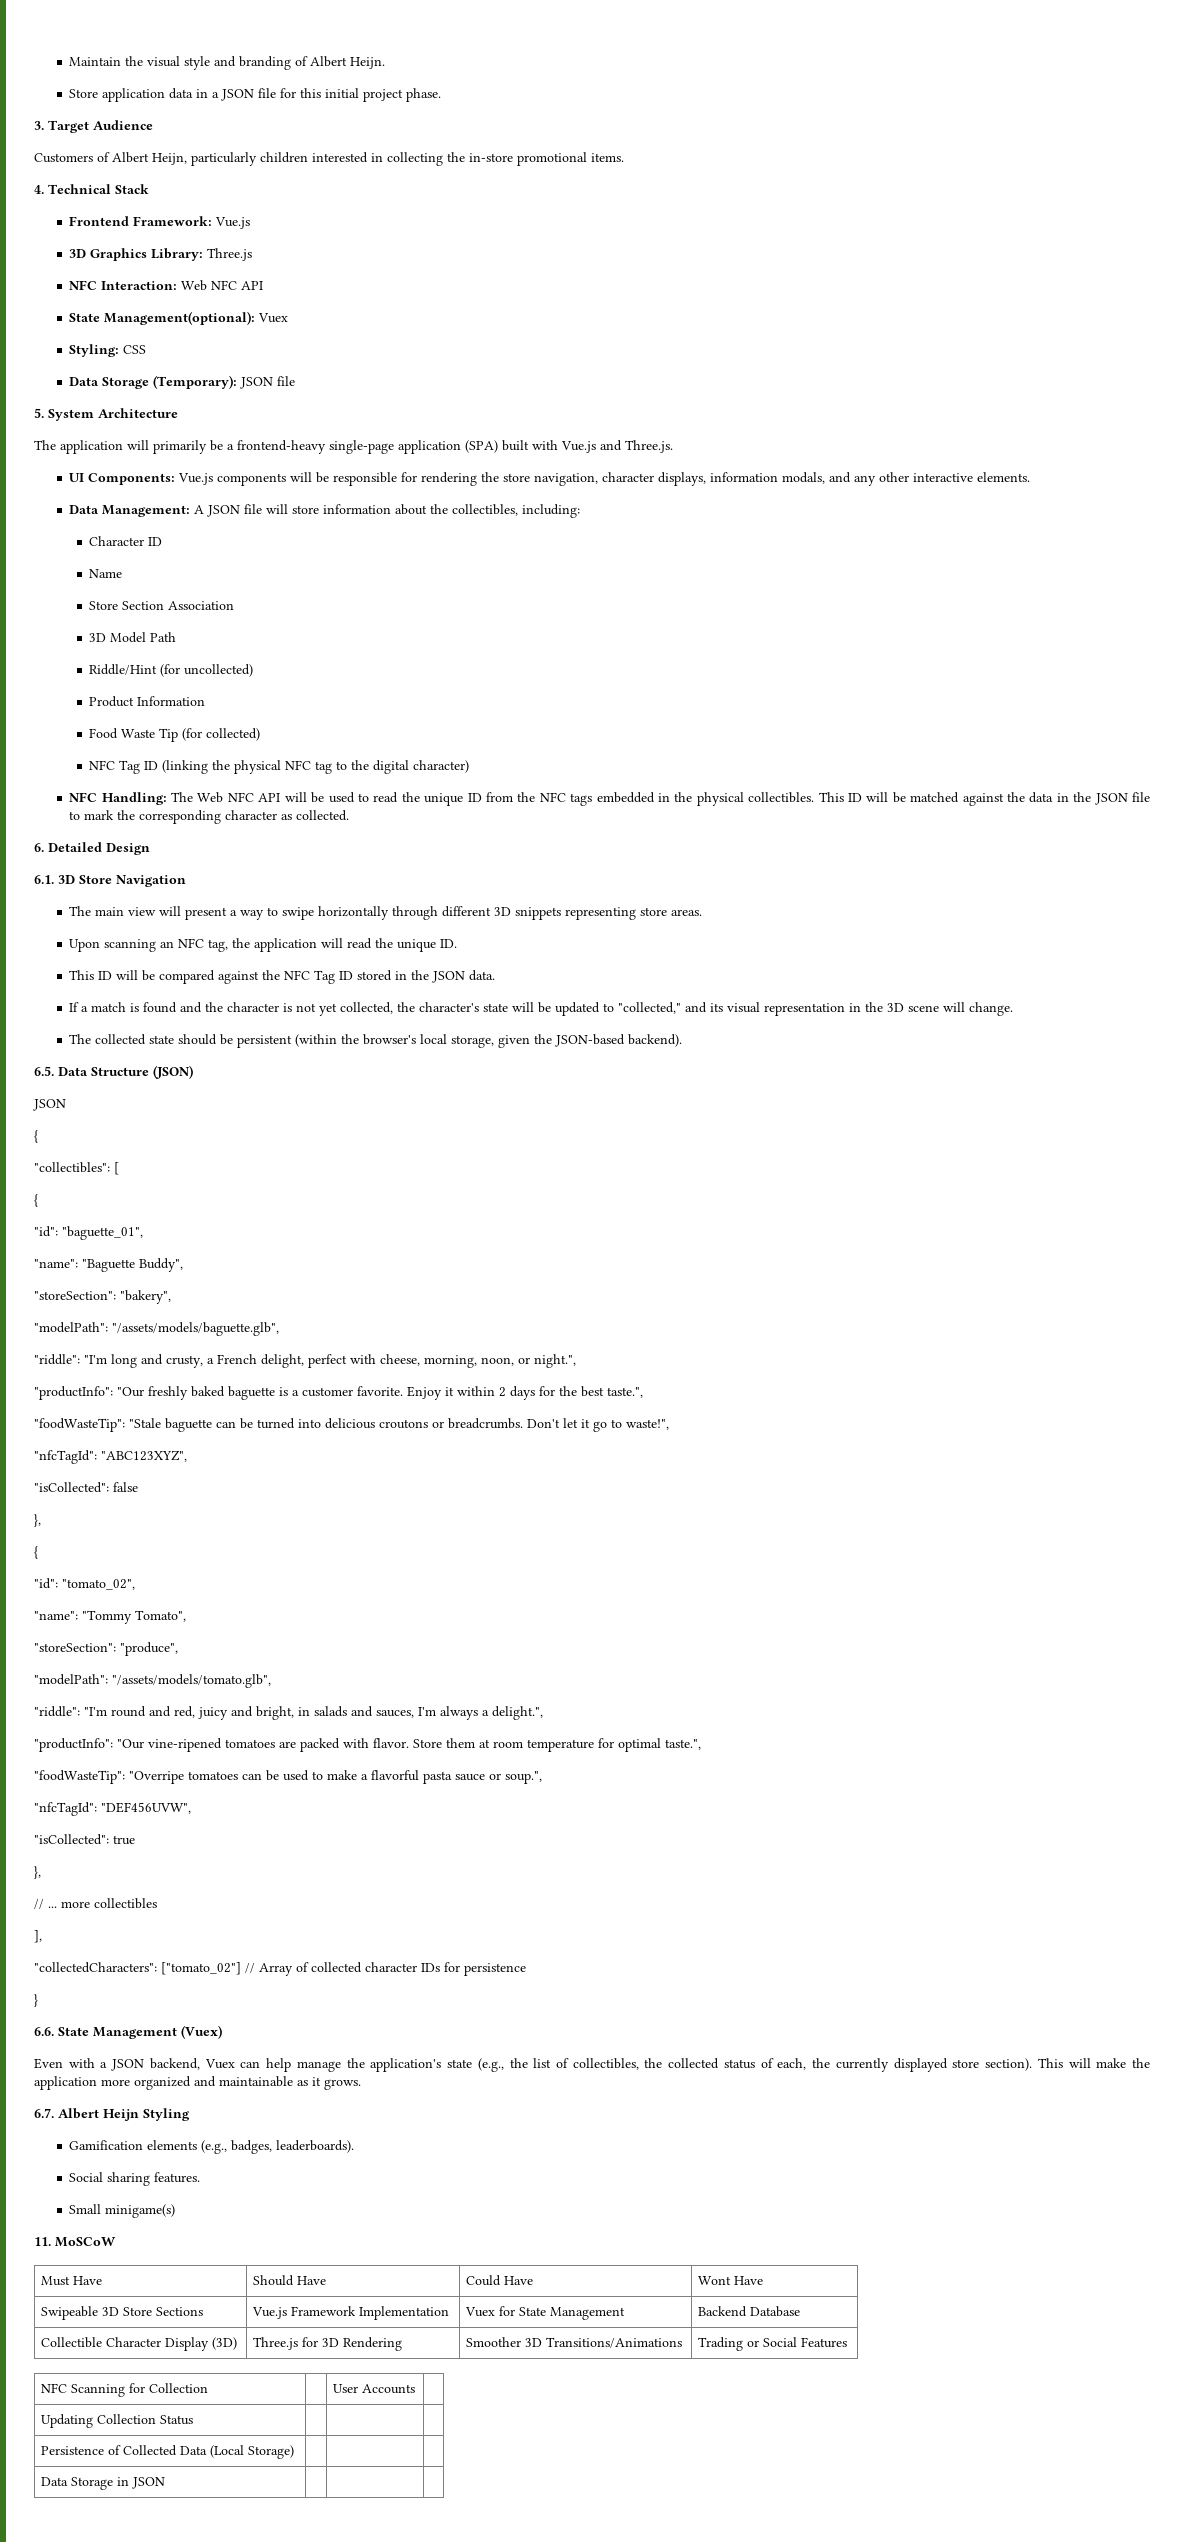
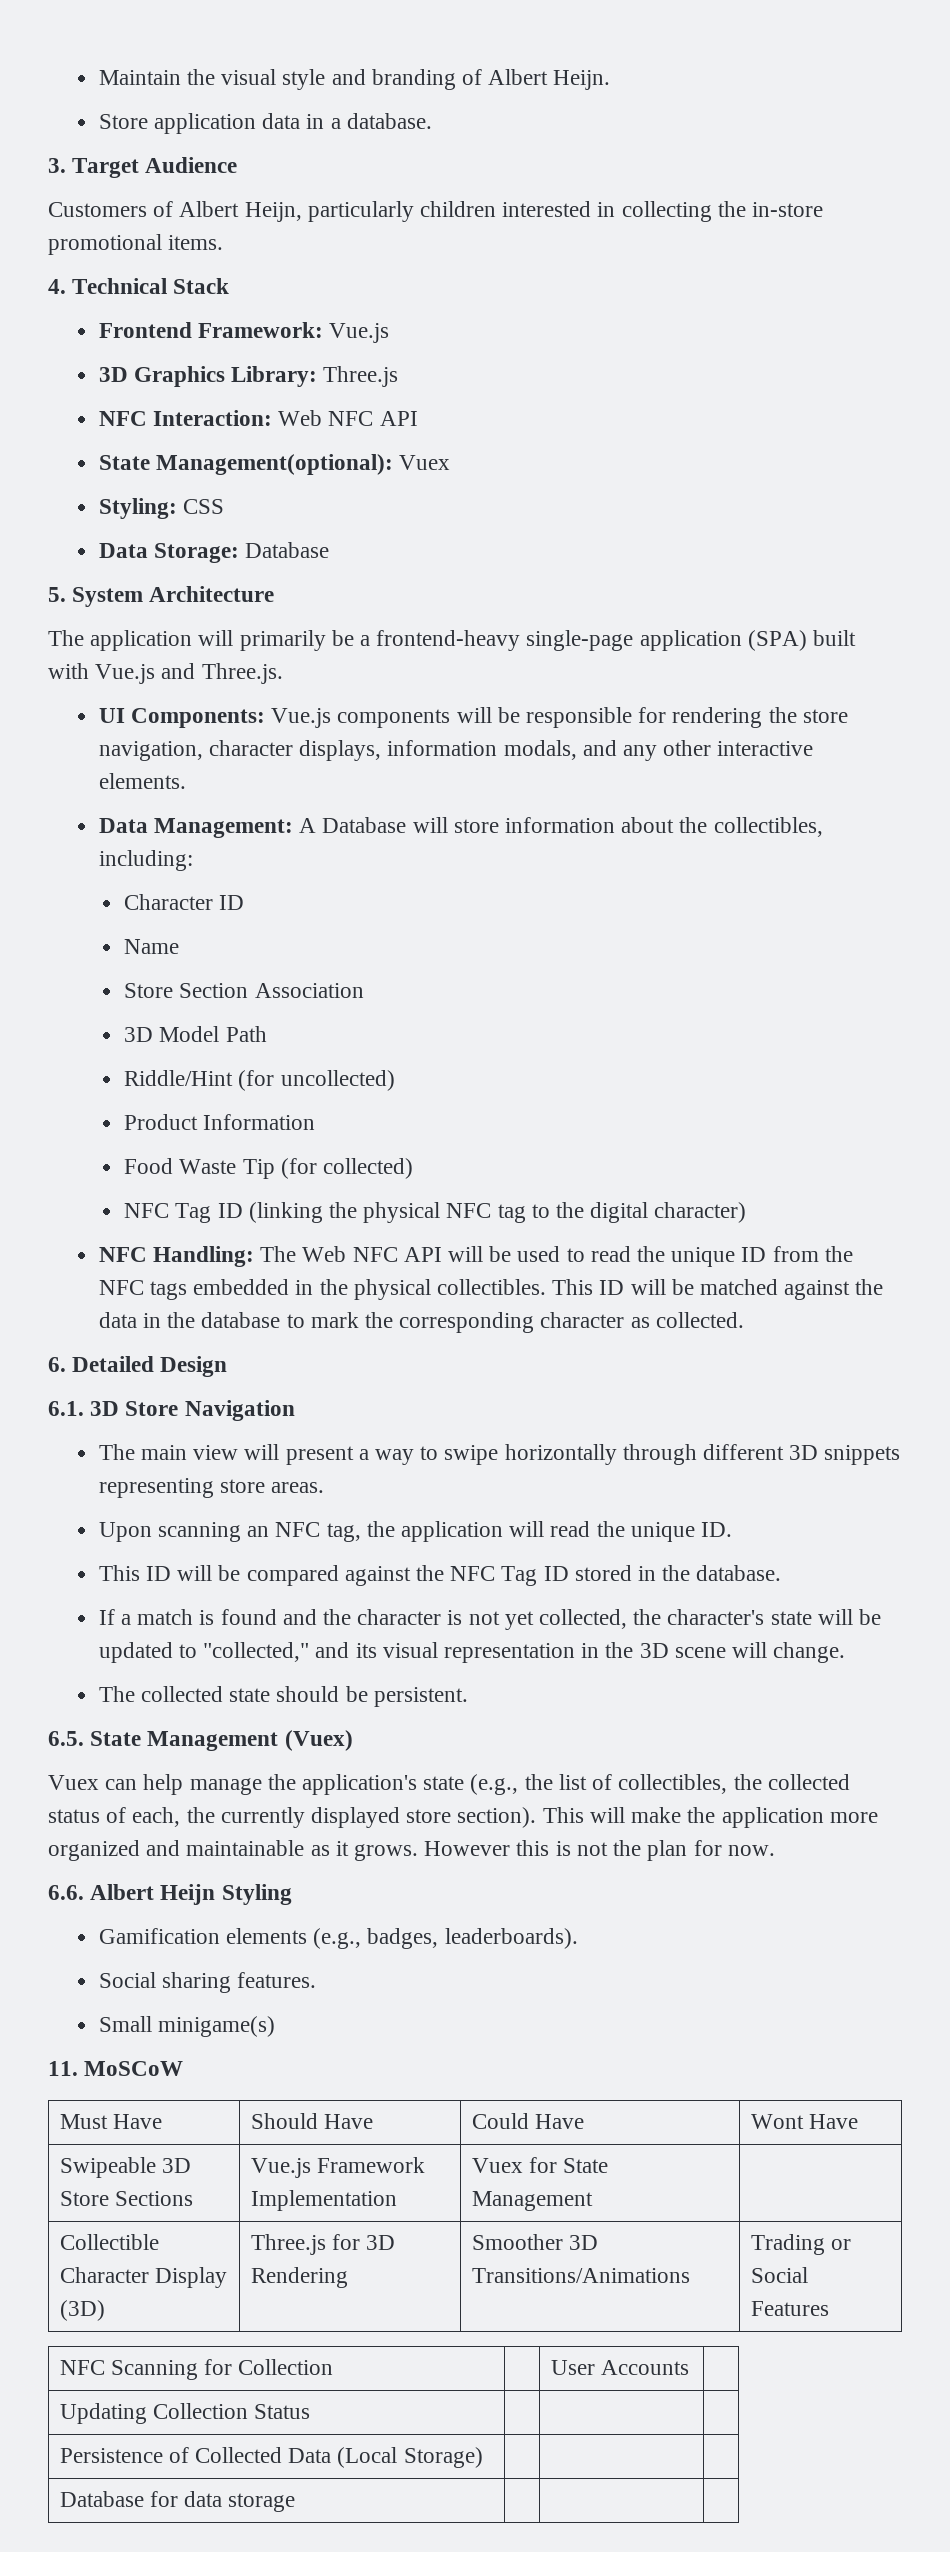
- Store application data in a JSON file for this initial project phase.
+ Store application data in a database.
- Data Storage (Temporary): JSON file
+ Data Storage: Database
- Data Management: A JSON file will store information about the collectibles, including:
+ Data Management: A Database will store information about the collectibles, including:
- This ID will be matched against the data in the JSON file to mark the corresponding character as collected.
+ This ID will be matched against the data in the database to mark the corresponding character as collected.
- This ID will be compared against the NFC Tag ID stored in the JSON data.
+ This ID will be compared against the NFC Tag ID stored in the database.
- The collected state should be persistent (within the browser's local storage, given the JSON-based backend).
- 6.5. Data Structure (JSON)
- JSON
- {
- "collectibles": [
- {
- "id": "baguette_01",
- "name": "Baguette Buddy",
- "storeSection": "bakery",
- "modelPath": "/assets/models/baguette.glb",
- "riddle": "I'm long and crusty, a French delight, perfect with cheese, morning, noon, or night.",
- "productInfo": "Our freshly baked baguette is a customer favorite. Enjoy it within 2 days for the best taste.",
- "foodWasteTip": "Stale baguette can be turned into delicious croutons or breadcrumbs. Don't let it go to waste!",
- "nfcTagId": "ABC123XYZ",
- "isCollected": false
- },
- {
- "id": "tomato_02",
- "name": "Tommy Tomato",
- "storeSection": "produce",
- "modelPath": "/assets/models/tomato.glb",
- "riddle": "I'm round and red, juicy and bright, in salads and sauces, I'm always a delight.",
- "productInfo": "Our vine-ripened tomatoes are packed with flavor. Store them at room temperature for optimal taste.",
- "foodWasteTip": "Overripe tomatoes can be used to make a flavorful pasta sauce or soup.",
- "nfcTagId": "DEF456UVW",
- "isCollected": true
- },
- // ... more collectibles
- ],
- "collectedCharacters": ["tomato_02"] // Array of collected character IDs for persistence
- }
- 6.6. State Management (Vuex)
- Even with a JSON backend, Vuex can help manage the application's state (e.g., the list of collectibles, the collected status of each, the currently displayed store section).
+ The collected state should be persistent.
+ 6.5. State Management (Vuex)
+ Vuex can help manage the application's state (e.g., the list of collectibles, the collected status of each, the currently displayed store section).
- This will make the application more organized and maintainable as it grows.
- 6.7. Albert Heijn Styling
+ This will make the application more organized and maintainable as it grows. However this is not the plan for now.
+ 6.6. Albert Heijn Styling
- Swipeable 3D Store Sections | Vue.js Framework Implementation | Vuex for State Management | Backend Database
+ Swipeable 3D Store Sections | Vue.js Framework Implementation | Vuex for State Management |
- Data Storage in JSON | | |
+ Database for data storage | | |

